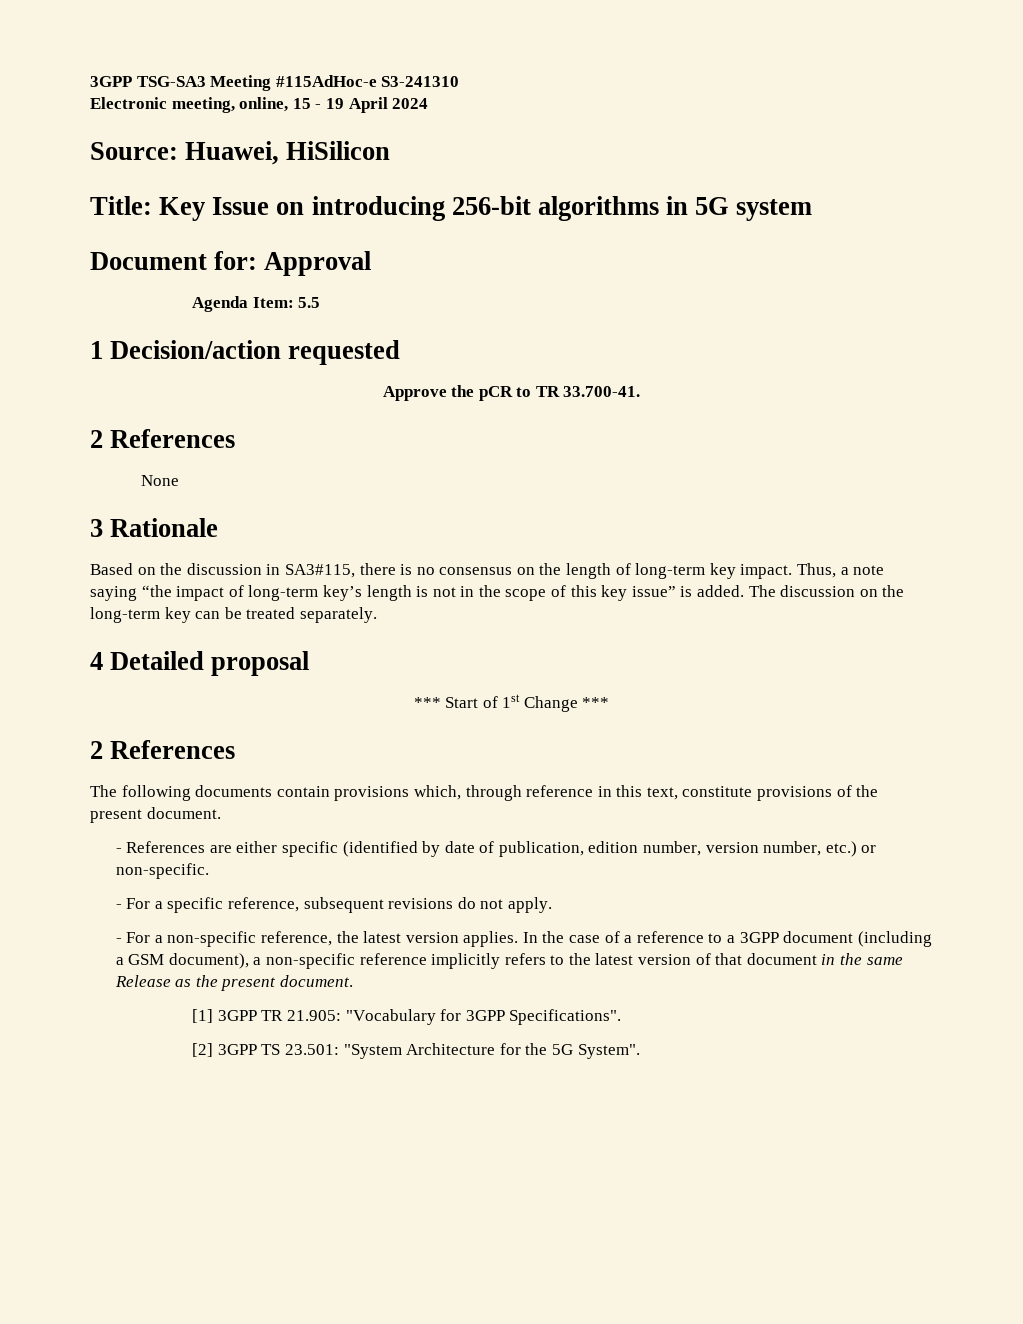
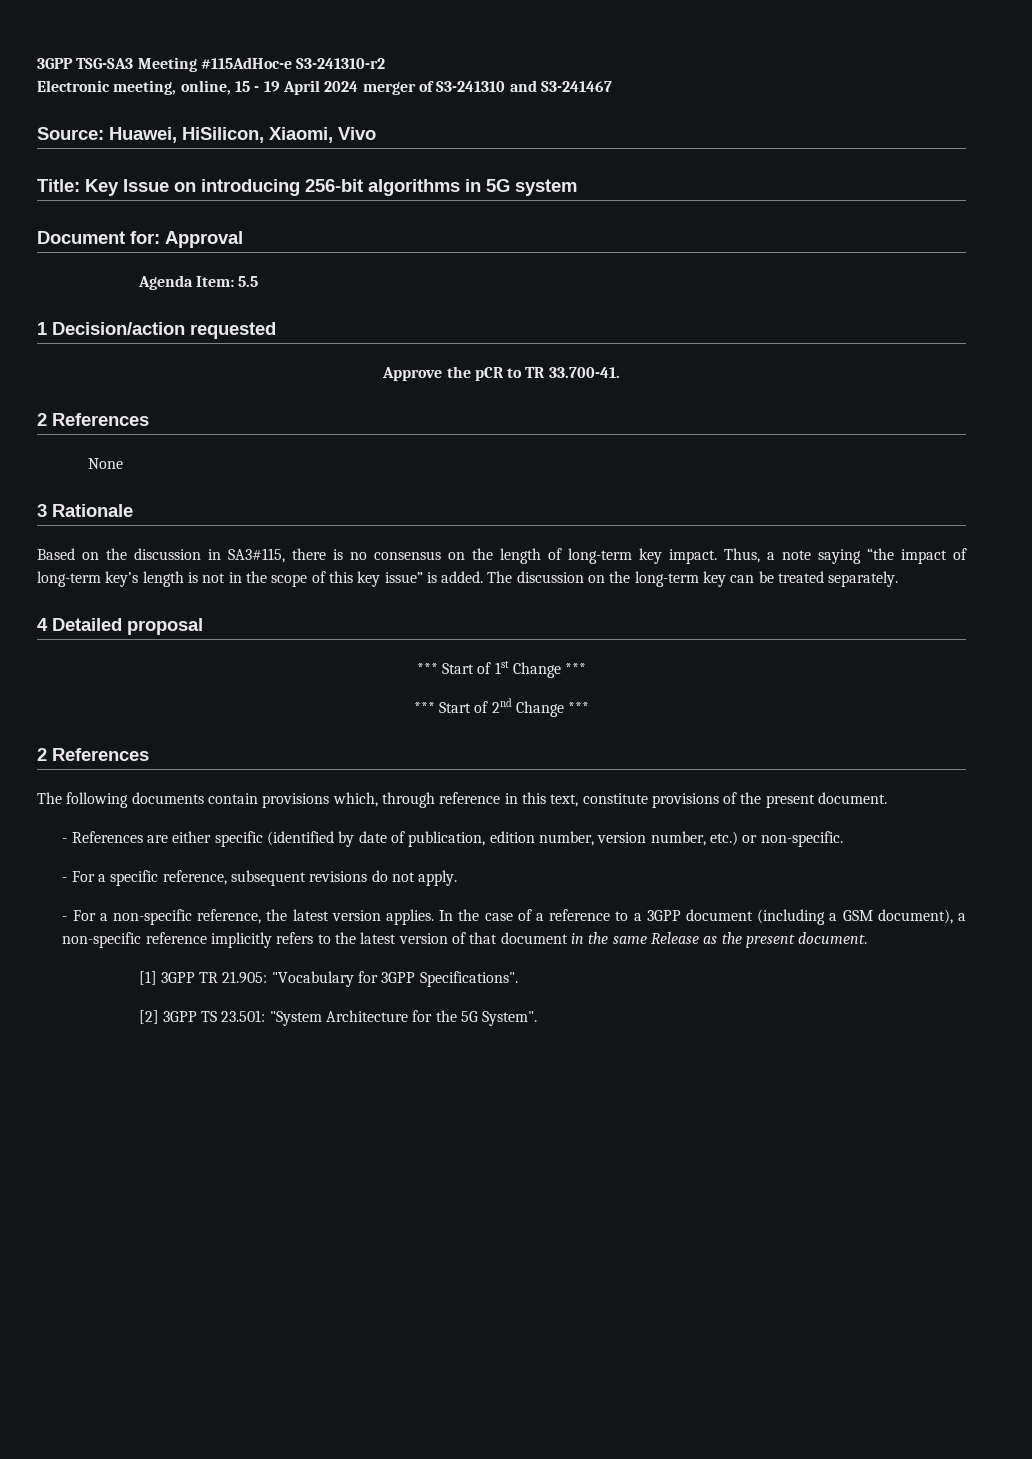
- 3GPP TSG-SA3 Meeting #115AdHoc-e S3-241310
+ 3GPP TSG-SA3 Meeting #115AdHoc-e S3-241310-r2
- Electronic meeting, online, 15 - 19 April 2024
+ Electronic meeting, online, 15 - 19 April 2024 merger of S3-241310 and S3-241467
- Source: Huawei, HiSilicon
+ Source: Huawei, HiSilicon, Xiaomi, Vivo
+ *** Start of 2nd Change ***

